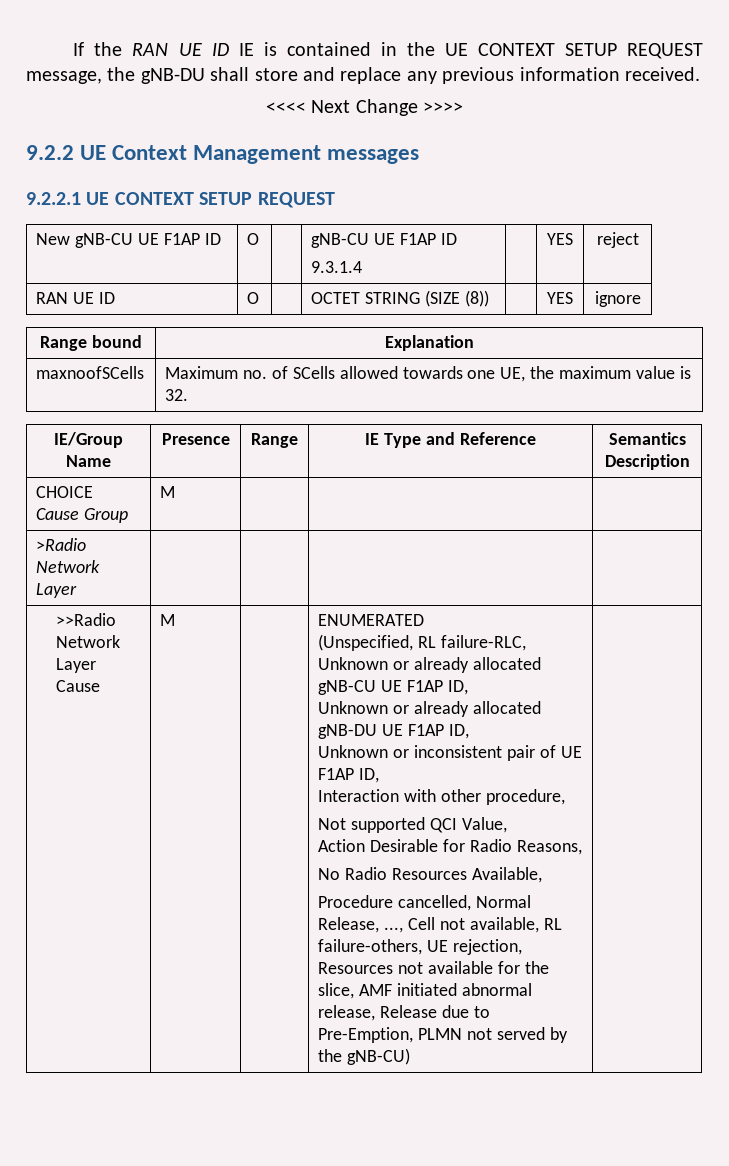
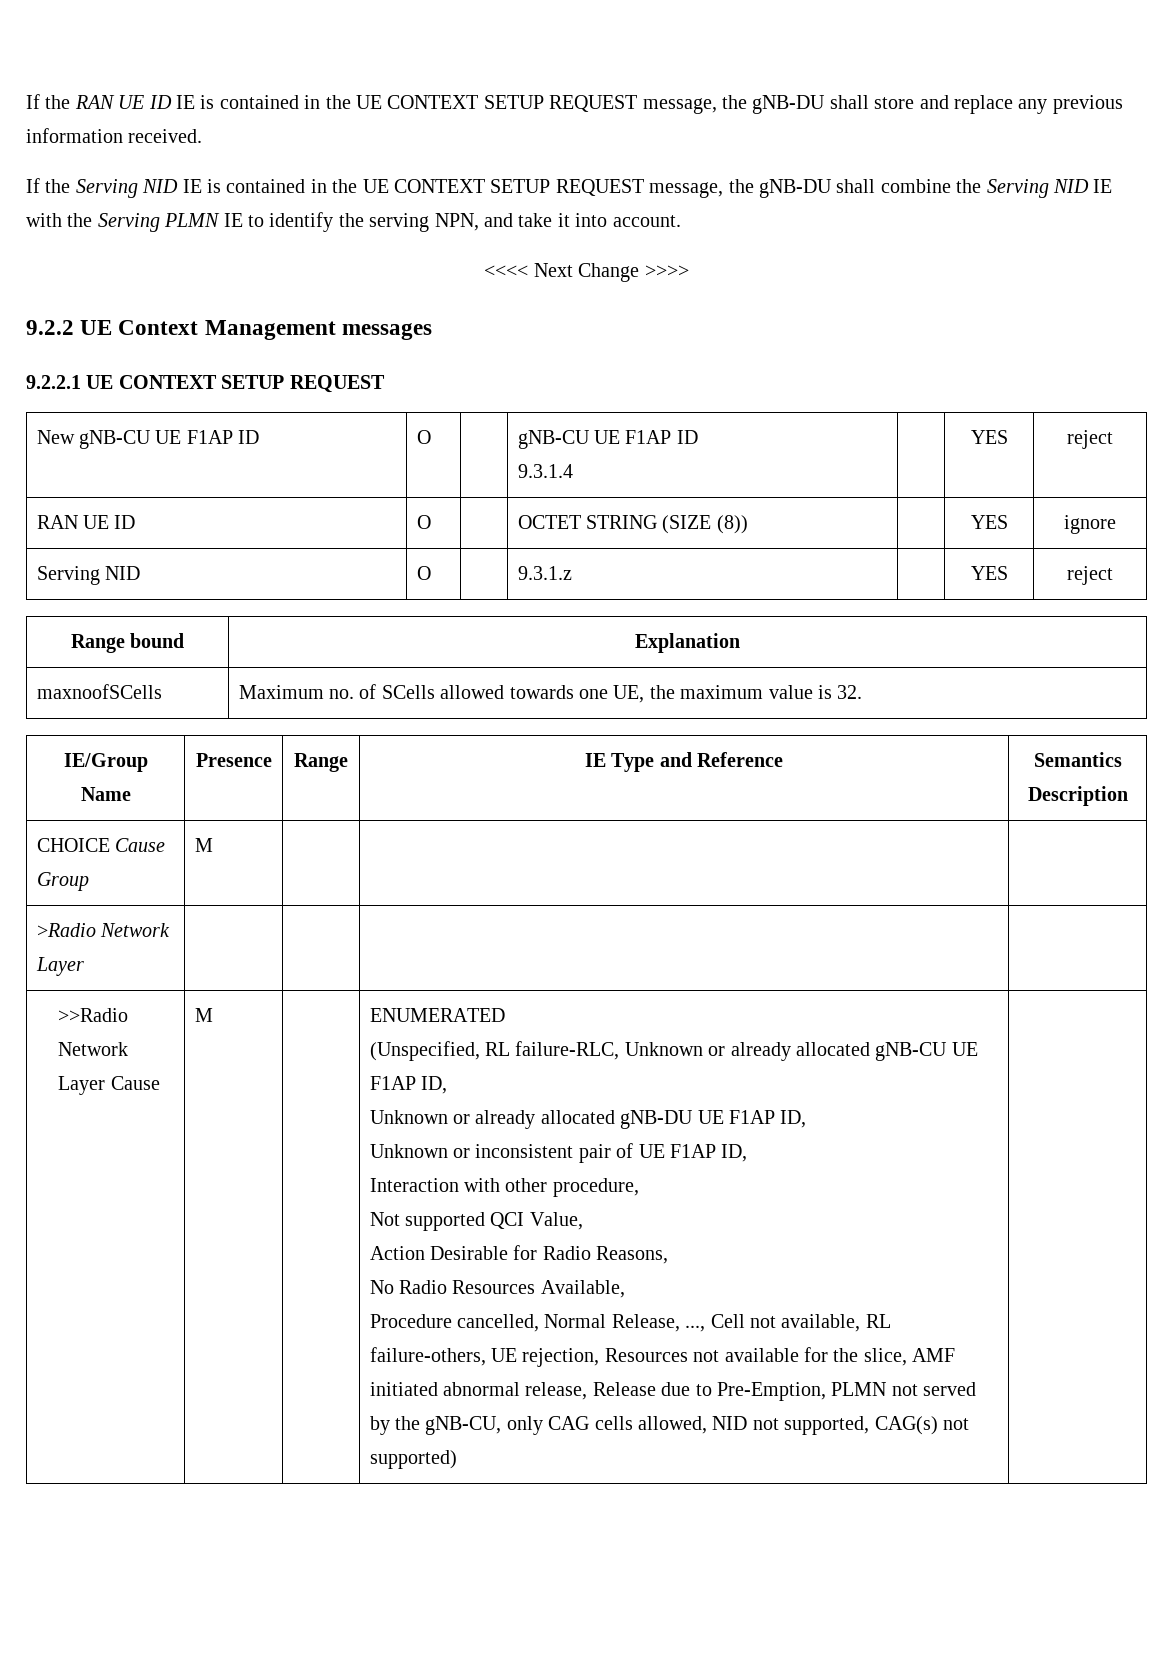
+ If the Serving NID IE is contained in the UE CONTEXT SETUP REQUEST message, the gNB-DU shall combine the Serving NID IE with the Serving PLMN IE to identify the serving NPN, and take it into account.
+ Serving NID | O | | 9.3.1.z | | YES | reject
- Procedure cancelled, Normal Release, ..., Cell not available, RL failure-others, UE rejection, Resources not available for the slice, AMF initiated abnormal release, Release due to Pre-Emption, PLMN not served by the gNB-CU)
+ Procedure cancelled, Normal Release, ..., Cell not available, RL failure-others, UE rejection, Resources not available for the slice, AMF initiated abnormal release, Release due to Pre-Emption, PLMN not served by the gNB-CU, only CAG cells allowed, NID not supported, CAG(s) not supported)

